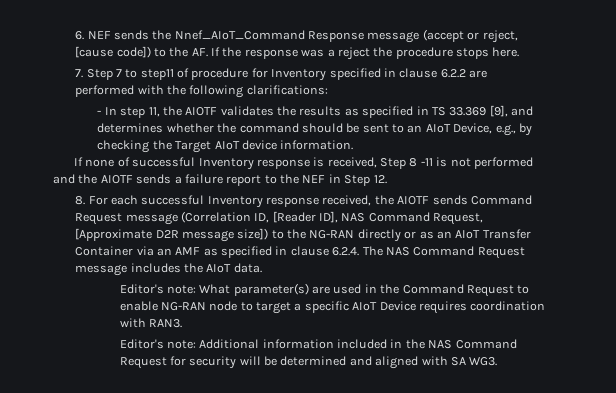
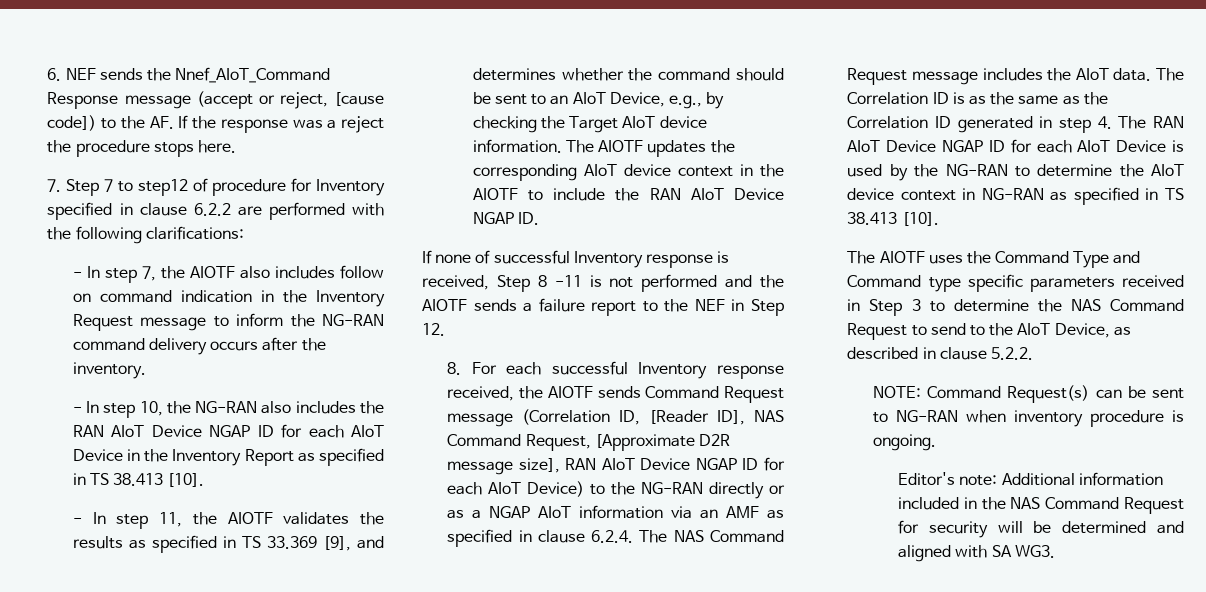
- 7. Step 7 to step11 of procedure for Inventory specified in clause 6.2.2 are performed with the following clarifications:
+ 7. Step 7 to step12 of procedure for Inventory specified in clause 6.2.2 are performed with the following clarifications:
+ - In step 7, the AIOTF also includes follow on command indication in the Inventory Request message to inform the NG-RAN command delivery occurs after the inventory.
+ - In step 10, the NG-RAN also includes the RAN AIoT Device NGAP ID for each AIoT Device in the Inventory Report as specified in TS 38.413 [10].
+ The AIOTF updates the corresponding AIoT device context in the AIOTF to include the RAN AIoT Device NGAP ID.
- 8. For each successful Inventory response received, the AIOTF sends Command Request message (Correlation ID, [Reader ID], NAS Command Request, [Approximate D2R message size]) to the NG-RAN directly or as an AIoT Transfer Container via an AMF as specified in clause 6.2.4. The NAS Command Request message includes the AIoT data.
- Editor's note: What parameter(s) are used in the Command Request to enable NG-RAN node to target a specific AIoT Device requires coordination with RAN3.
+ 8. For each successful Inventory response received, the AIOTF sends Command Request message (Correlation ID, [Reader ID], NAS Command Request, [Approximate D2R message size], RAN AIoT Device NGAP ID for each AIoT Device) to the NG-RAN directly or as a NGAP AIoT information via an AMF as specified in clause 6.2.4. The NAS Command Request message includes the AIoT data. The Correlation ID is as the same as the Correlation ID generated in step 4. The RAN AIoT Device NGAP ID for each AIoT Device is used by the NG-RAN to determine the AIoT device context in NG-RAN as specified in TS 38.413 [10].
+ The AIOTF uses the Command Type and Command type specific parameters received in Step 3 to determine the NAS Command Request to send to the AIoT Device, as described in clause 5.2.2.
+ NOTE: Command Request(s) can be sent to NG-RAN when inventory procedure is ongoing.

